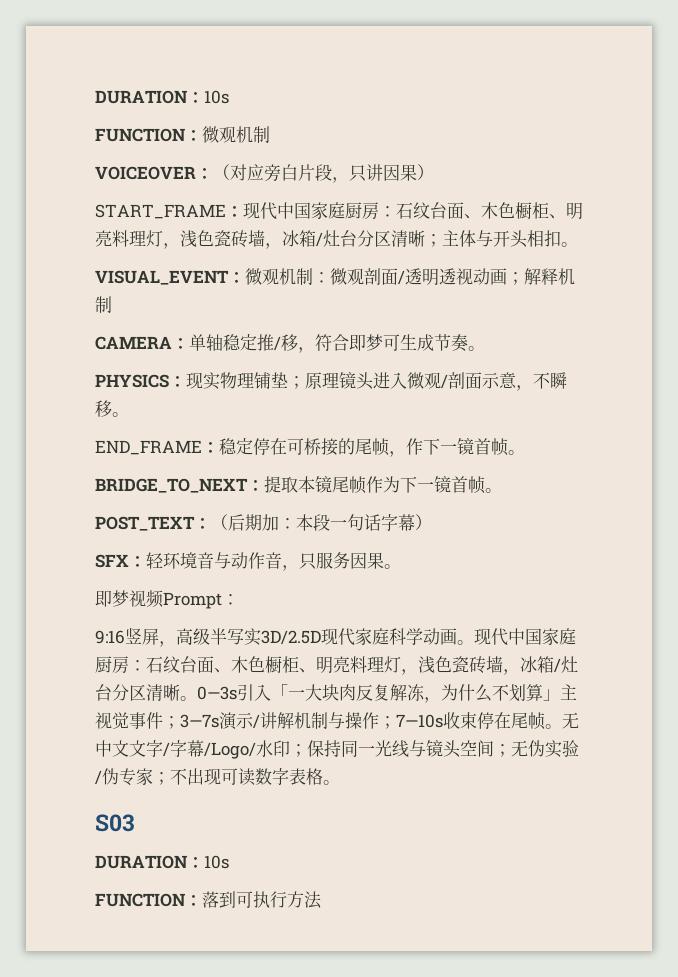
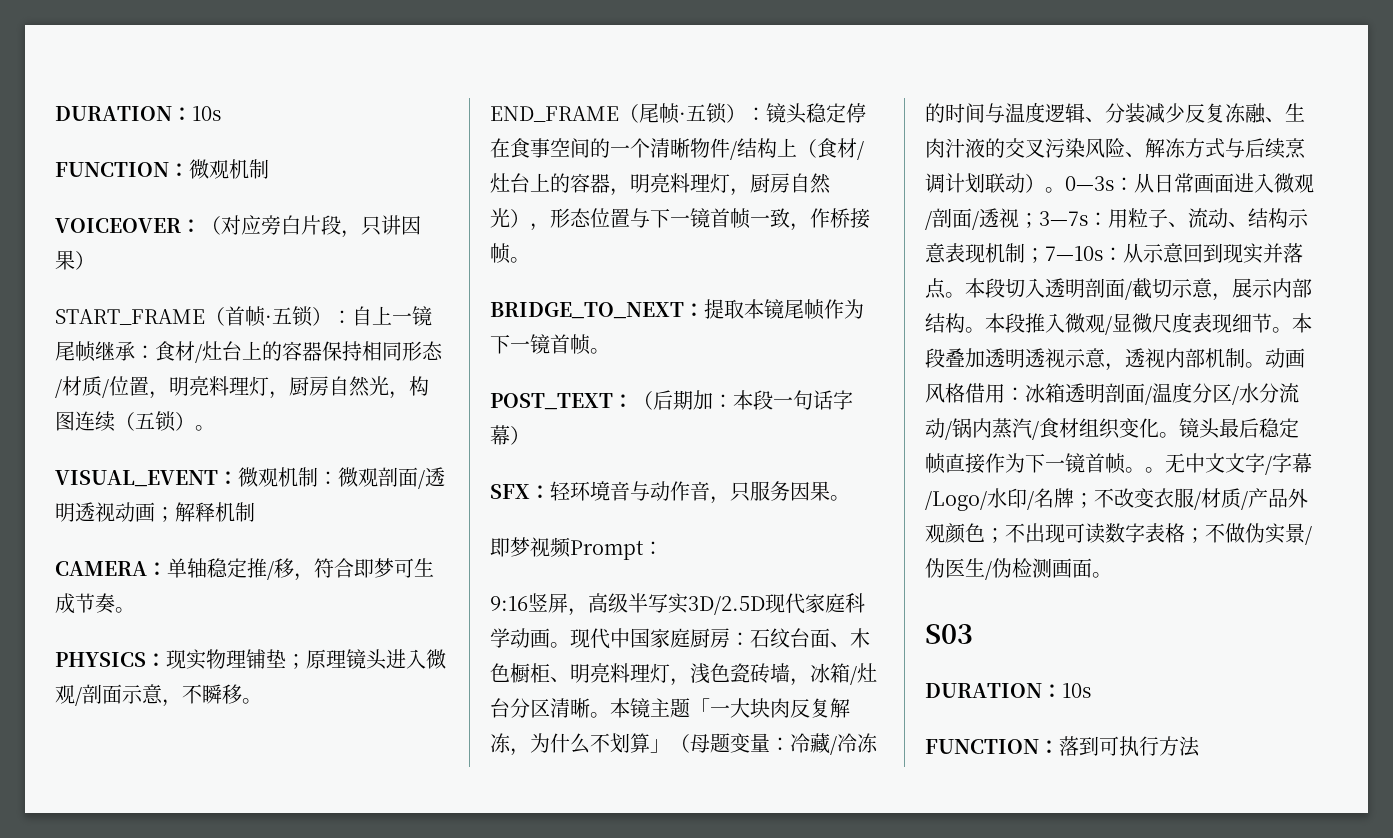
- START_FRAME：现代中国家庭厨房：石纹台面、木色橱柜、明亮料理灯，浅色瓷砖墙，冰箱/灶台分区清晰；主体与开头相扣。
+ START_FRAME（首帧·五锁）：自上一镜尾帧继承：食材/灶台上的容器保持相同形态/材质/位置，明亮料理灯，厨房自然光，构图连续（五锁）。
- END_FRAME：稳定停在可桥接的尾帧，作下一镜首帧。
+ END_FRAME（尾帧·五锁）：镜头稳定停在食事空间的一个清晰物件/结构上（食材/灶台上的容器，明亮料理灯，厨房自然光），形态位置与下一镜首帧一致，作桥接帧。
- 0—3s引入「一大块肉反复解冻，为什么不划算」主视觉事件；3—7s演示/讲解机制与操作；7—10s收束停在尾帧。
+ 本镜主题「一大块肉反复解冻，为什么不划算」（母题变量：冷藏/冷冻的时间与温度逻辑、分装减少反复冻融、生肉汁液的交叉污染风险、解冻方式与后续烹调计划联动）。0—3s：从日常画面进入微观/剖面/透视；3—7s：用粒子、流动、结构示意表现机制；7—10s：从示意回到现实并落点。本段切入透明剖面/截切示意，展示内部结构。本段推入微观/显微尺度表现细节。本段叠加透明透视示意，透视内部机制。动画风格借用：冰箱透明剖面/温度分区/水分流动/锅内蒸汽/食材组织变化。镜头最后稳定帧直接作为下一镜首帧。。
- 无中文文字/字幕/Logo/水印；保持同一光线与镜头空间；无伪实验/伪专家；不出现可读数字表格。
+ 无中文文字/字幕/Logo/水印/名牌；不改变衣服/材质/产品外观颜色；不出现可读数字表格；不做伪实景/伪医生/伪检测画面。

